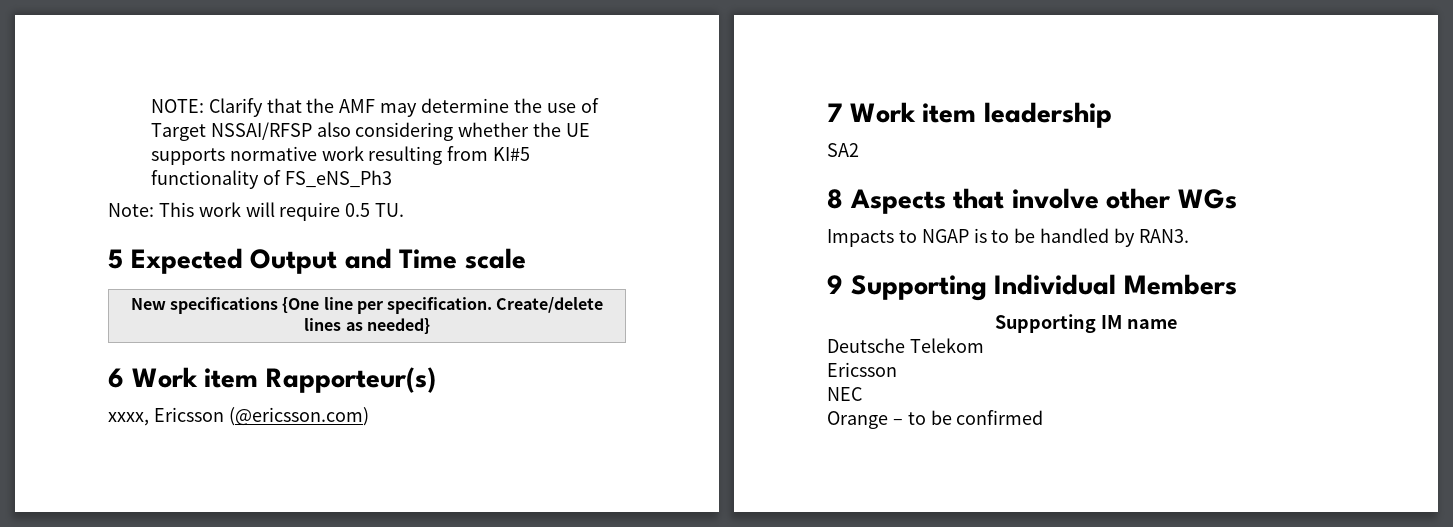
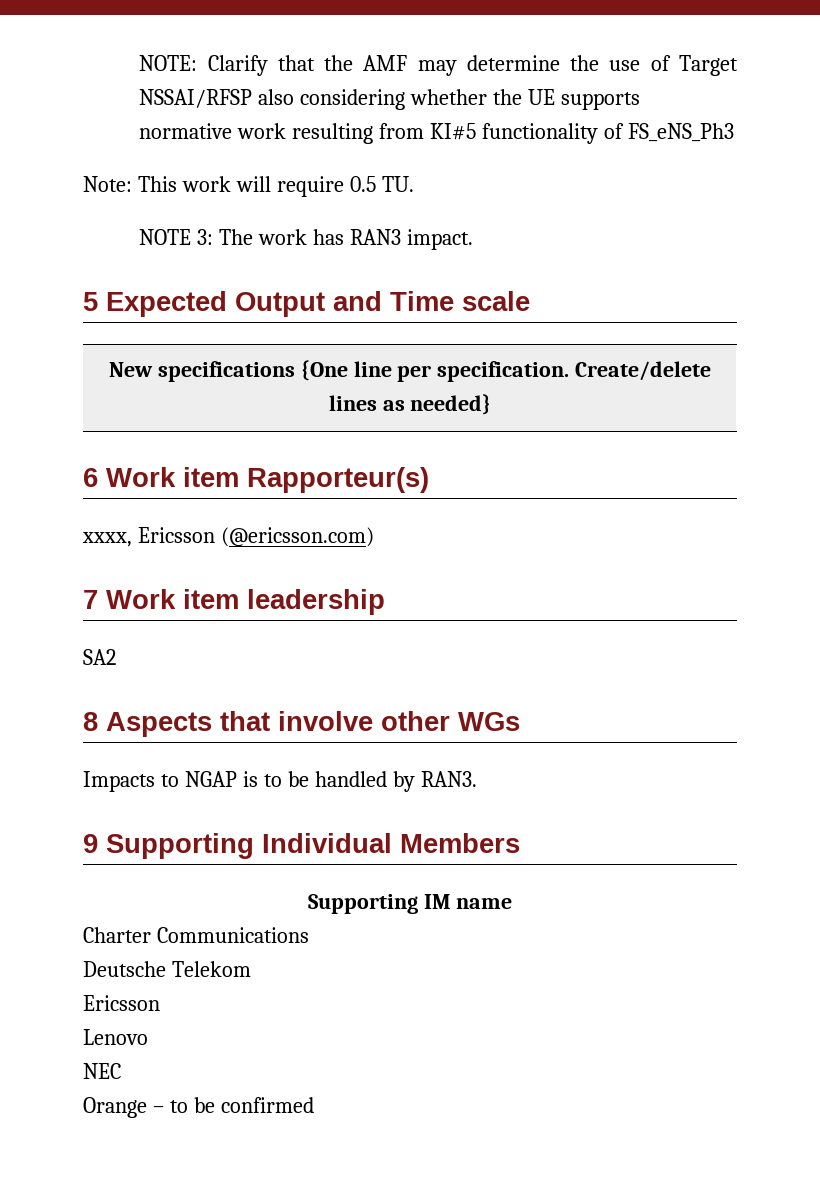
+ NOTE 3: The work has RAN3 impact.
+ Charter Communications
+ Lenovo

